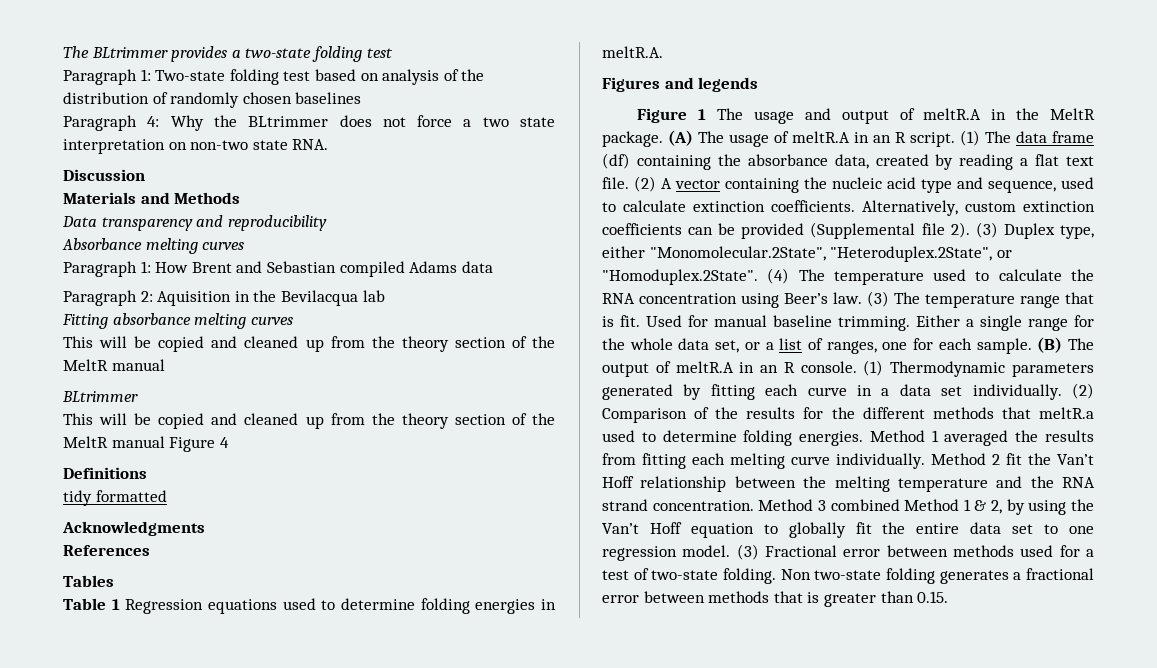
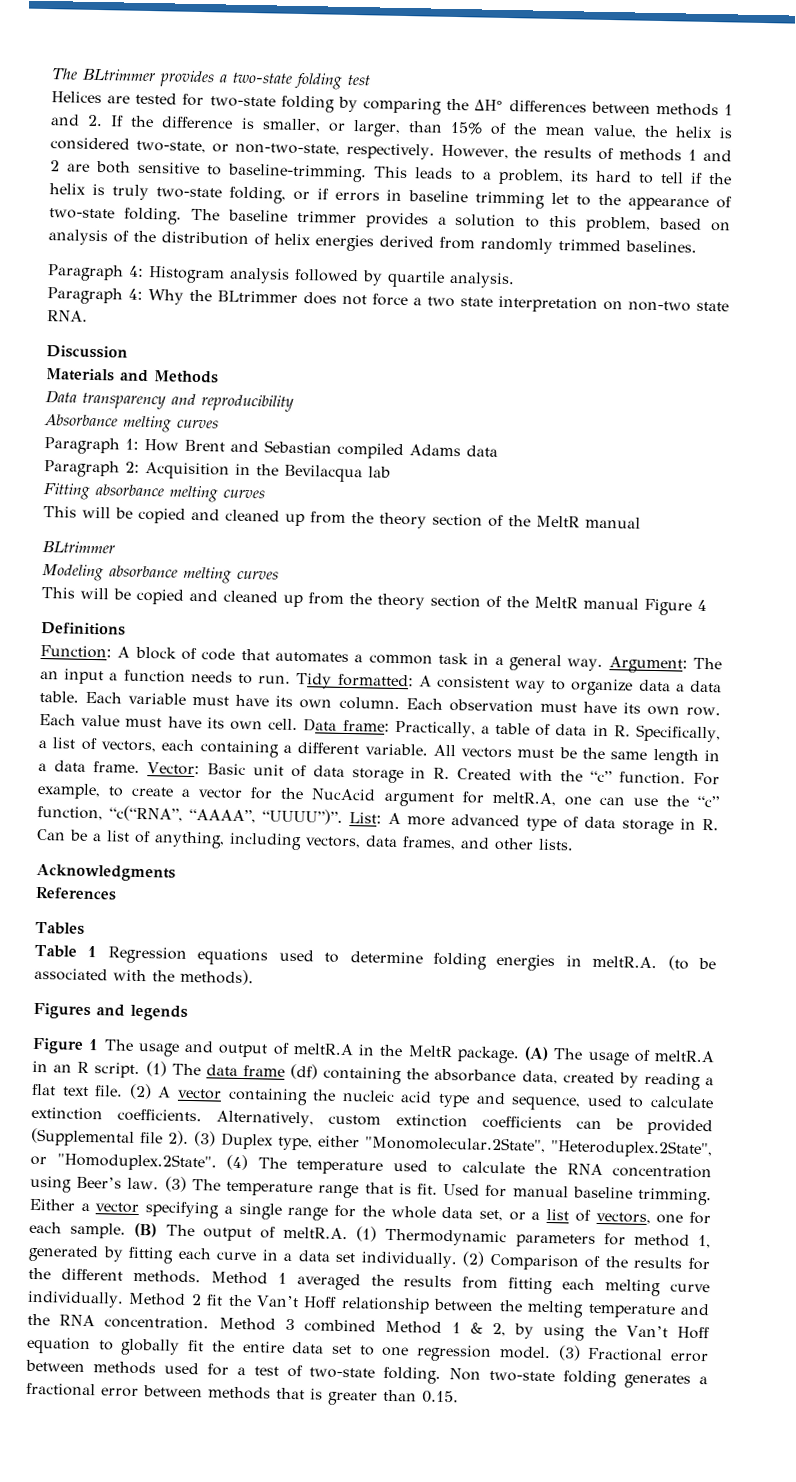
- Paragraph 1: Two-state folding test based on analysis of the distribution of randomly chosen baselines
+ Helices are tested for two-state folding by comparing the ΔH° differences between methods 1 and 2. If the difference is smaller, or larger, than 15% of the mean value, the helix is considered two-state, or non-two-state, respectively. However, the results of methods 1 and 2 are both sensitive to baseline-trimming. This leads to a problem, its hard to tell if the helix is truly two-state folding, or if errors in baseline trimming let to the appearance of two-state folding. The baseline trimmer provides a solution to this problem, based on analysis of the distribution of helix energies derived from randomly trimmed baselines.
+ Paragraph 4: Histogram analysis followed by quartile analysis.
- Paragraph 2: Aquisition in the Bevilacqua lab
+ Paragraph 2: Acquisition in the Bevilacqua lab
+ Modeling absorbance melting curves
- tidy formatted
+ Function: A block of code that automates a common task in a general way. Argument: The an input a function needs to run. Tidy formatted: A consistent way to organize data a data table. Each variable must have its own column. Each observation must have its own row. Each value must have its own cell. Data frame: Practically, a table of data in R. Specifically, a list of vectors, each containing a different variable. All vectors must be the same length in a data frame. Vector: Basic unit of data storage in R. Created with the “c” function. For example, to create a vector for the NucAcid argument for meltR.A, one can use the “c” function, “c(“RNA”, “AAAA”, “UUUU”)”. List: A more advanced type of data storage in R. Can be a list of anything, including vectors, data frames, and other lists.
- Table 1 Regression equations used to determine folding energies in meltR.A.
+ Table 1 Regression equations used to determine folding energies in meltR.A. (to be associated with the methods).
- Either a single range for the whole data set, or a list of ranges, one for each sample.
+ Either a vector specifying a single range for the whole data set, or a list of vectors, one for each sample.
- (B) The output of meltR.A in an R console. (1) Thermodynamic parameters generated by fitting each curve in a data set individually.
+ (B) The output of meltR.A. (1) Thermodynamic parameters for method 1, generated by fitting each curve in a data set individually.
- (2) Comparison of the results for the different methods that meltR.a used to determine folding energies.
+ (2) Comparison of the results for the different methods.
- Method 2 fit the Van’t Hoff relationship between the melting temperature and the RNA strand concentration.
+ Method 2 fit the Van’t Hoff relationship between the melting temperature and the RNA concentration.

